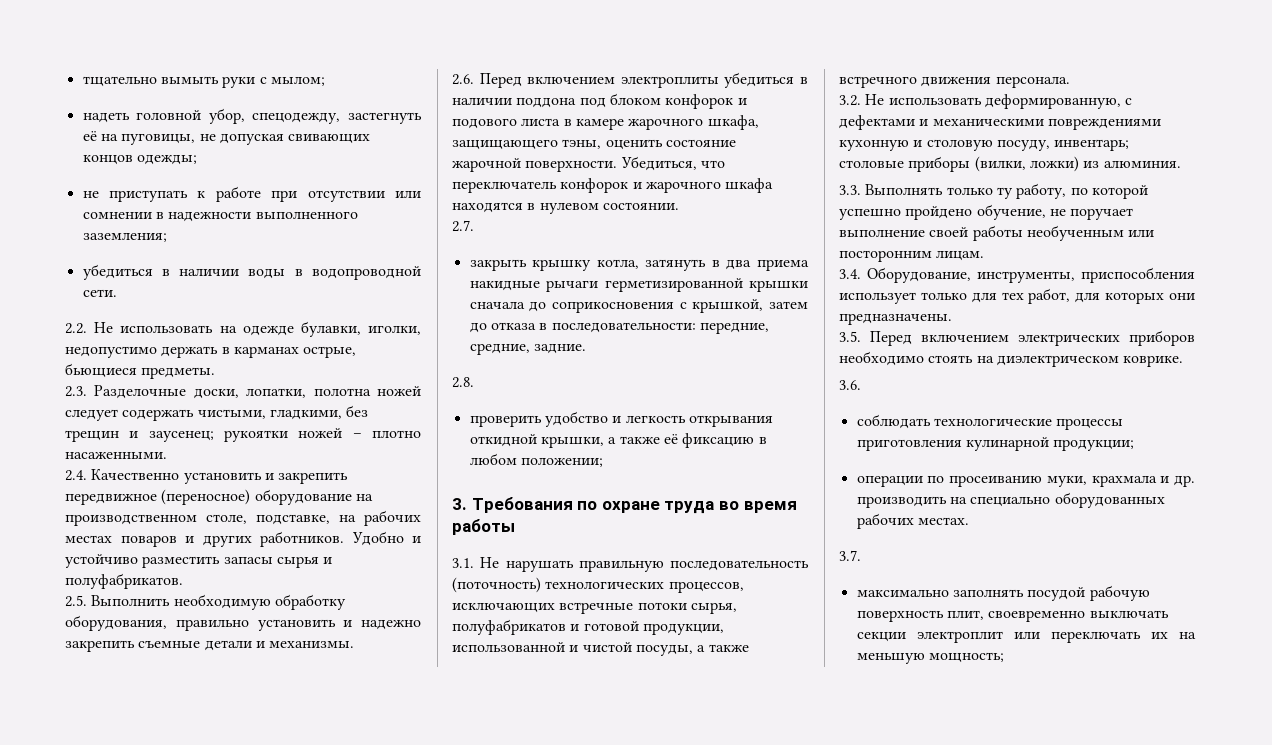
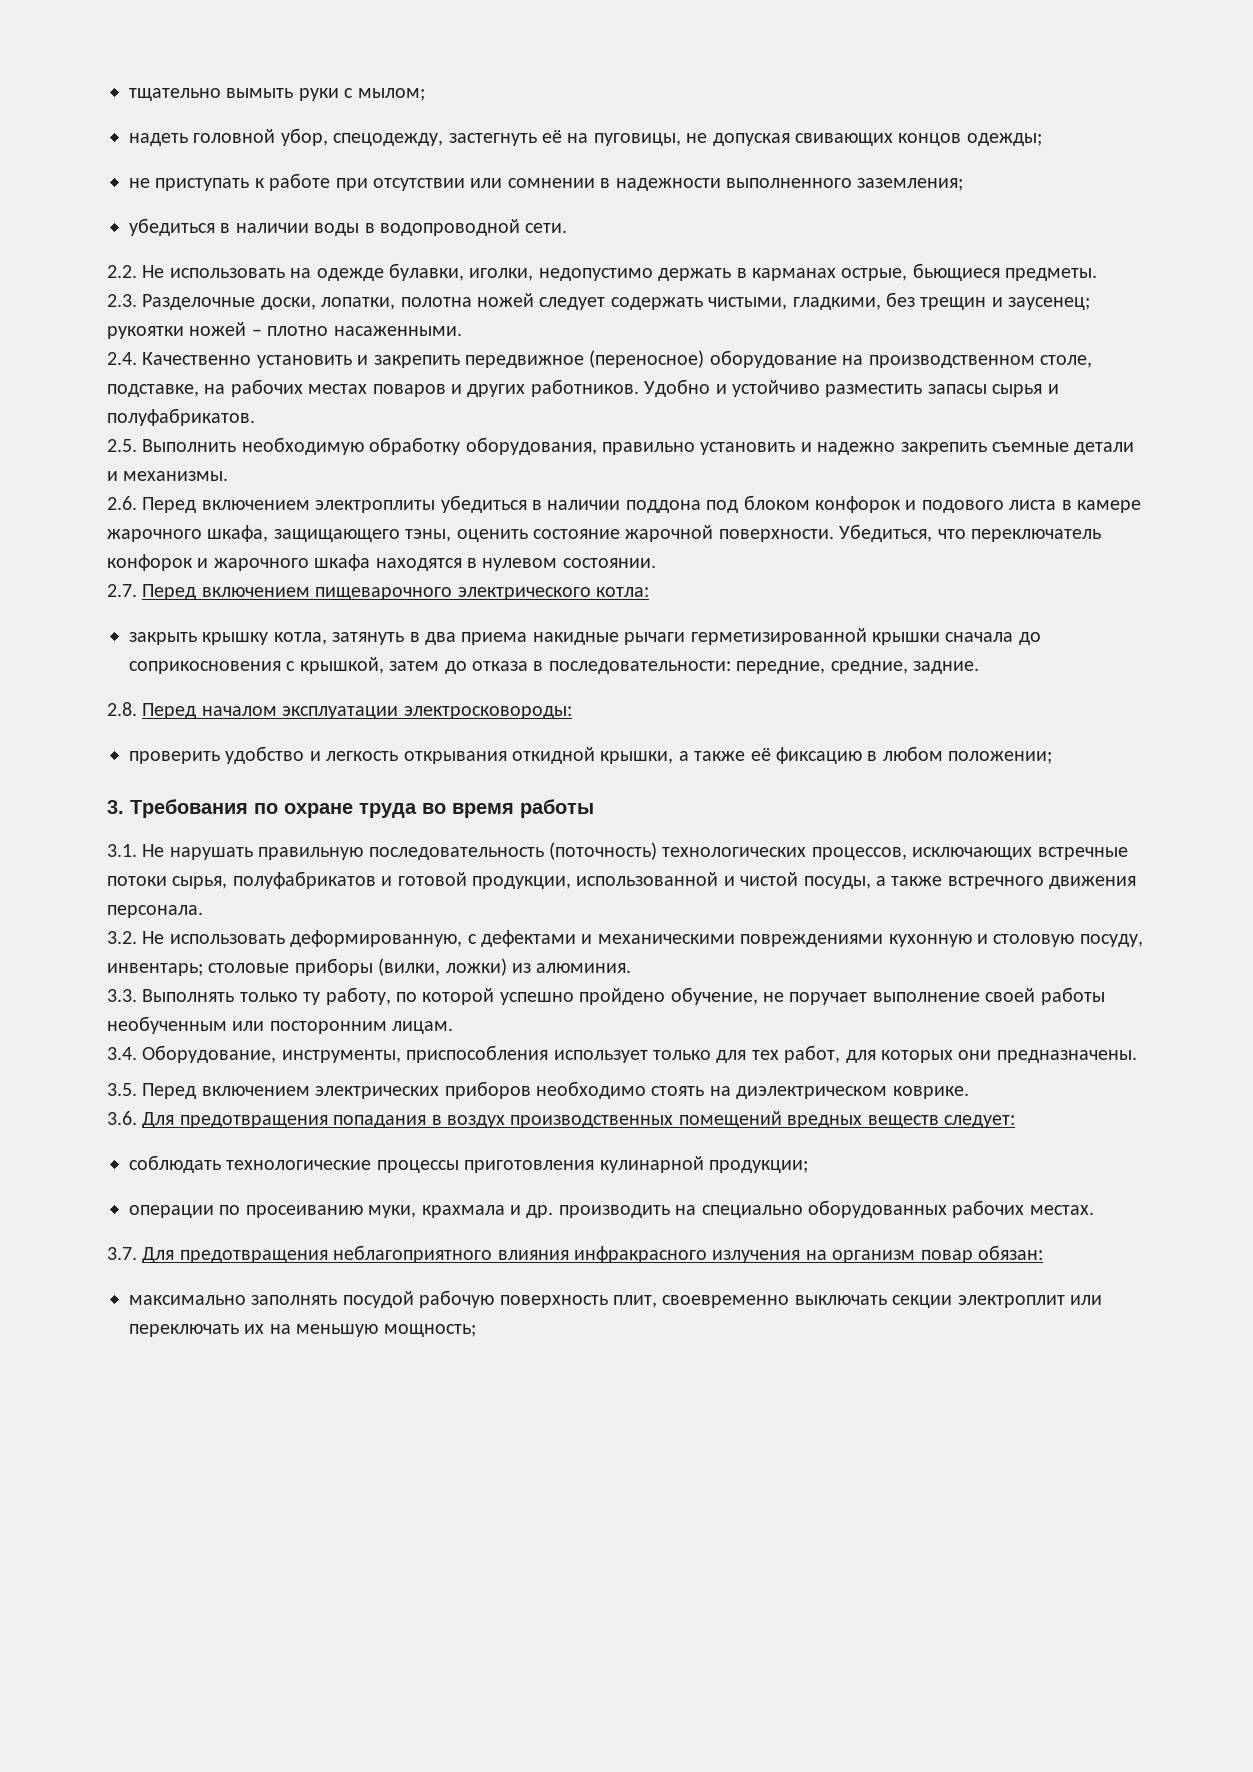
- 2.7.
+ 2.7. Перед включением пищеварочного электрического котла:
- 2.8.
+ 2.8. Перед началом эксплуатации электросковороды:
- 3.6.
+ 3.6. Для предотвращения попадания в воздух производственных помещений вредных веществ следует:
- 3.7.
+ 3.7. Для предотвращения неблагоприятного влияния инфракрасного излучения на организм повар обязан:

